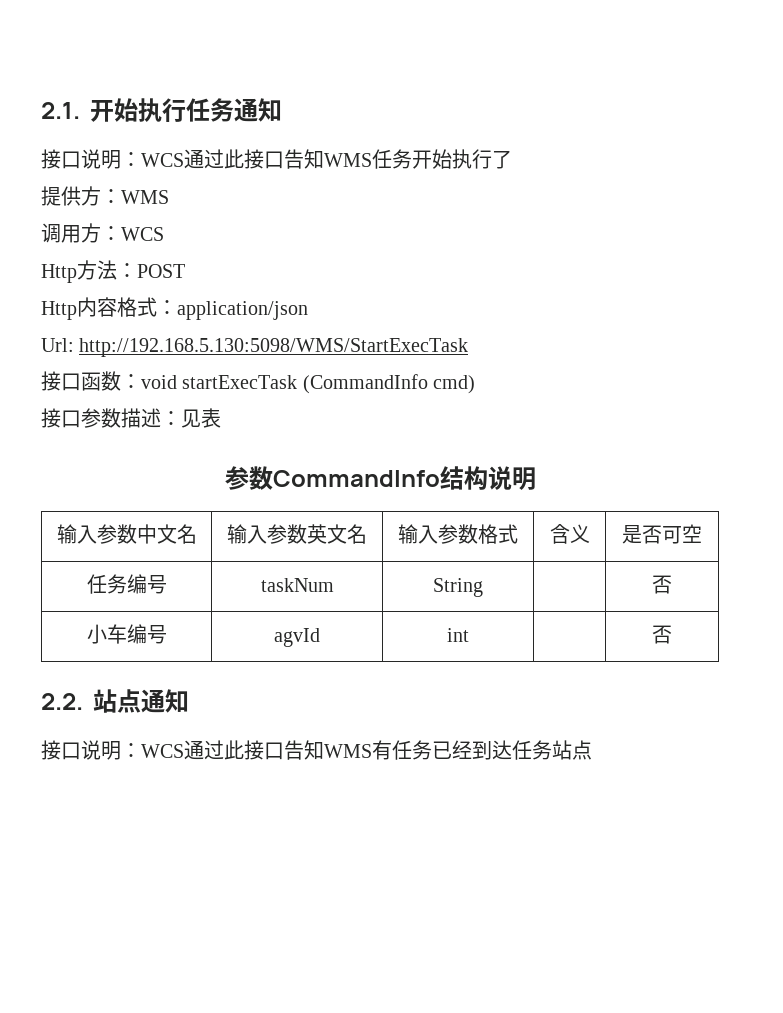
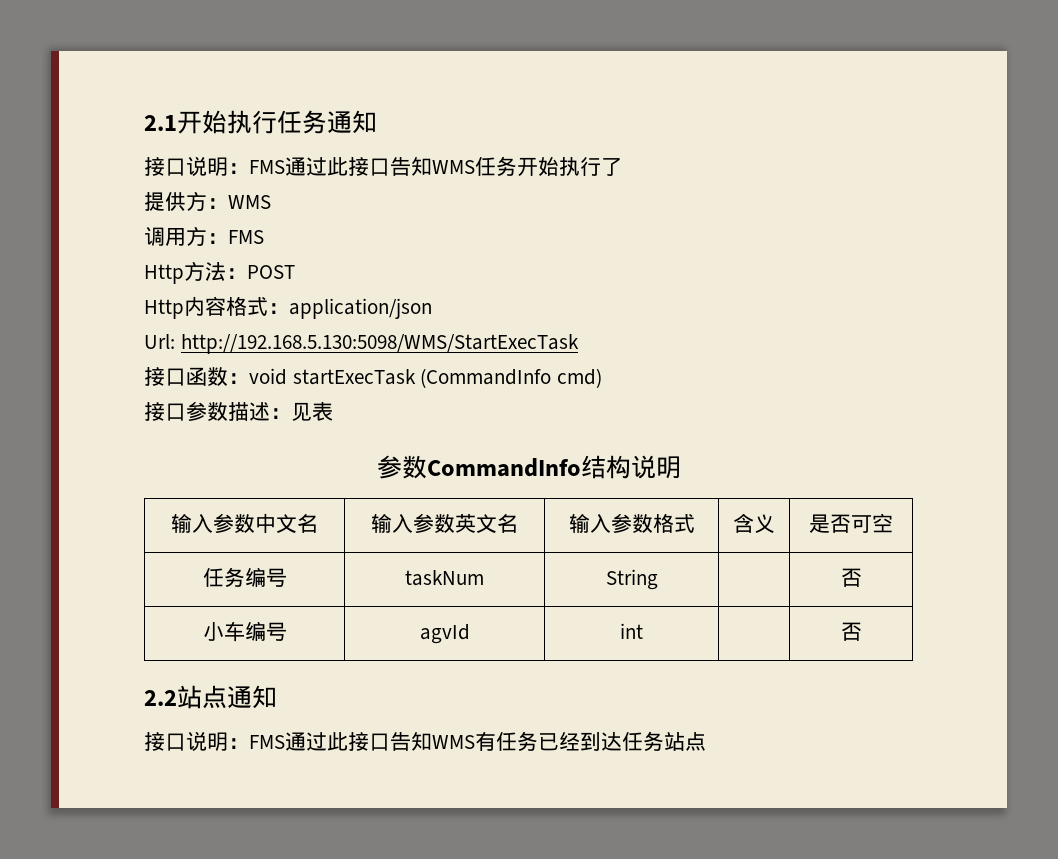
- 2.1.开始执行任务通知
+ 2.1开始执行任务通知
- 接口说明：WCS通过此接口告知WMS任务开始执行了
+ 接口说明：FMS通过此接口告知WMS任务开始执行了
- 调用方：WCS
+ 调用方：FMS
- 2.2.站点通知
+ 2.2站点通知
- 接口说明：WCS通过此接口告知WMS有任务已经到达任务站点
+ 接口说明：FMS通过此接口告知WMS有任务已经到达任务站点

